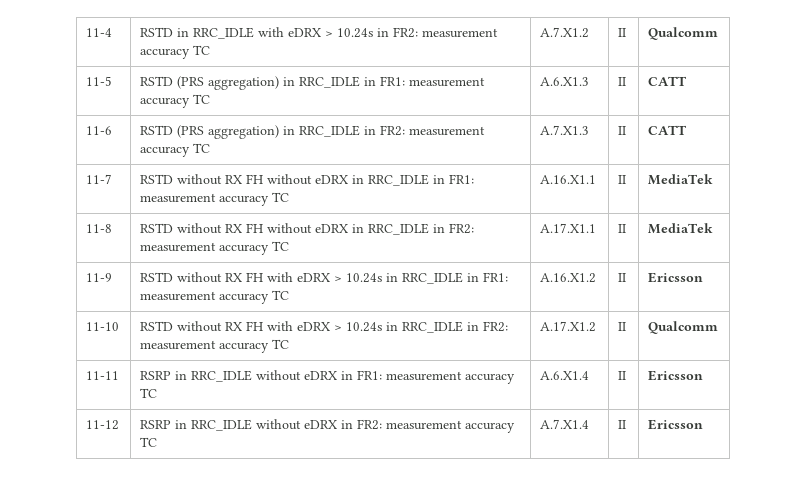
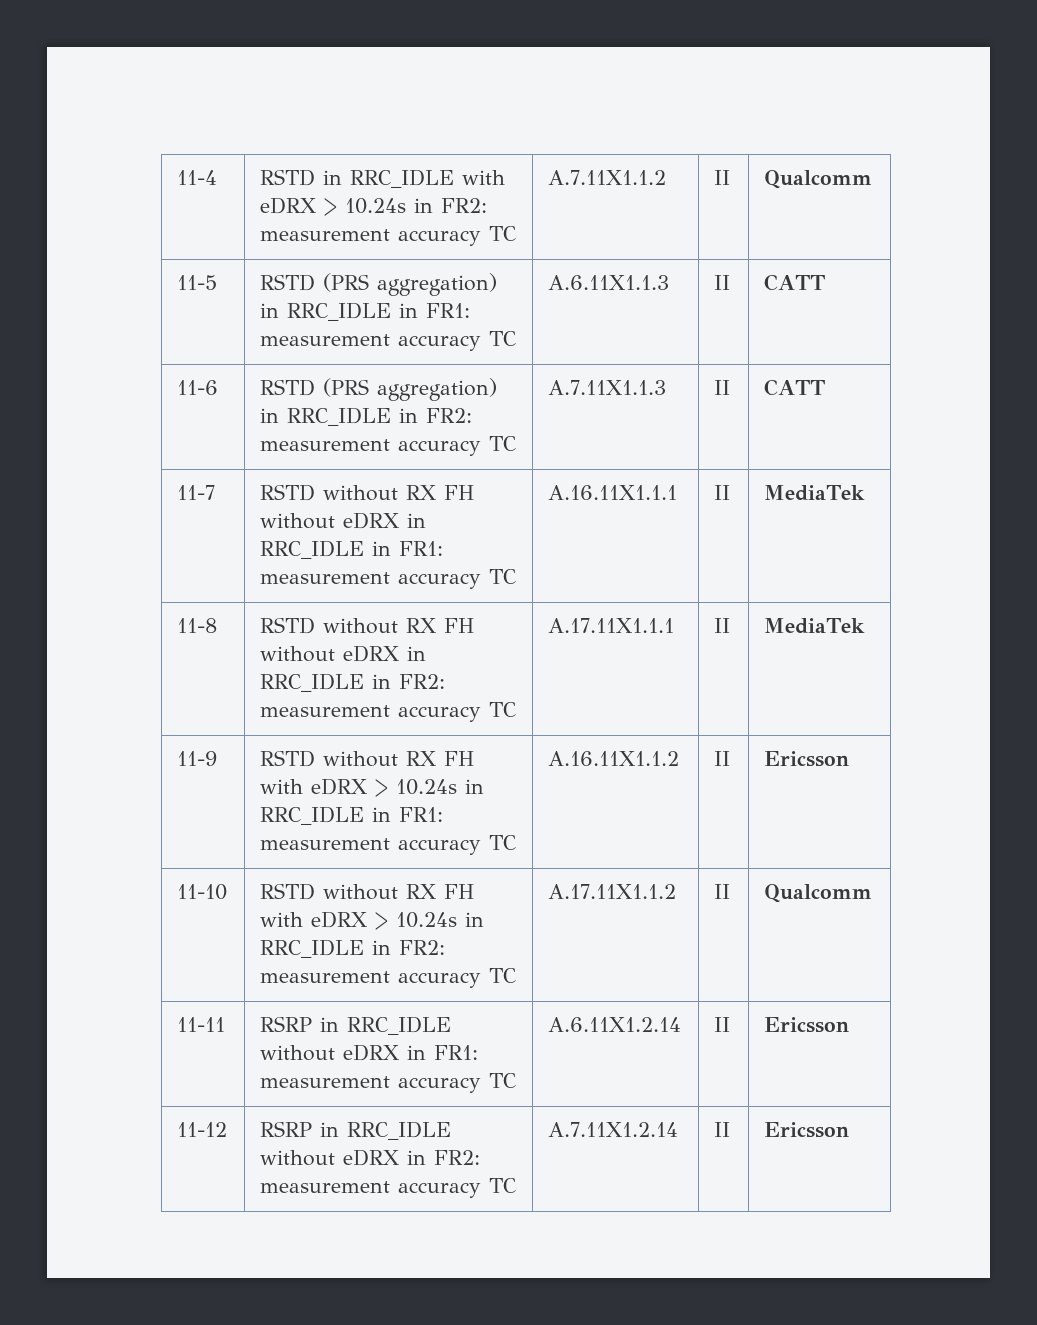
- 11-4 | RSTD in RRC_IDLE with eDRX > 10.24s in FR2: measurement accuracy TC | A.7.X1.2 | II | Qualcomm
+ 11-4 | RSTD in RRC_IDLE with eDRX > 10.24s in FR2: measurement accuracy TC | A.7.11X1.1.2 | II | Qualcomm
- 11-5 | RSTD (PRS aggregation) in RRC_IDLE in FR1: measurement accuracy TC | A.6.X1.3 | II | CATT
+ 11-5 | RSTD (PRS aggregation) in RRC_IDLE in FR1: measurement accuracy TC | A.6.11X1.1.3 | II | CATT
- 11-6 | RSTD (PRS aggregation) in RRC_IDLE in FR2: measurement accuracy TC | A.7.X1.3 | II | CATT
+ 11-6 | RSTD (PRS aggregation) in RRC_IDLE in FR2: measurement accuracy TC | A.7.11X1.1.3 | II | CATT
- 11-7 | RSTD without RX FH without eDRX in RRC_IDLE in FR1: measurement accuracy TC | A.16.X1.1 | II | MediaTek
+ 11-7 | RSTD without RX FH without eDRX in RRC_IDLE in FR1: measurement accuracy TC | A.16.11X1.1.1 | II | MediaTek
- 11-8 | RSTD without RX FH without eDRX in RRC_IDLE in FR2: measurement accuracy TC | A.17.X1.1 | II | MediaTek
+ 11-8 | RSTD without RX FH without eDRX in RRC_IDLE in FR2: measurement accuracy TC | A.17.11X1.1.1 | II | MediaTek
- 11-9 | RSTD without RX FH with eDRX > 10.24s in RRC_IDLE in FR1: measurement accuracy TC | A.16.X1.2 | II | Ericsson
+ 11-9 | RSTD without RX FH with eDRX > 10.24s in RRC_IDLE in FR1: measurement accuracy TC | A.16.11X1.1.2 | II | Ericsson
- 11-10 | RSTD without RX FH with eDRX > 10.24s in RRC_IDLE in FR2: measurement accuracy TC | A.17.X1.2 | II | Qualcomm
+ 11-10 | RSTD without RX FH with eDRX > 10.24s in RRC_IDLE in FR2: measurement accuracy TC | A.17.11X1.1.2 | II | Qualcomm
- 11-11 | RSRP in RRC_IDLE without eDRX in FR1: measurement accuracy TC | A.6.X1.4 | II | Ericsson
+ 11-11 | RSRP in RRC_IDLE without eDRX in FR1: measurement accuracy TC | A.6.11X1.2.14 | II | Ericsson
- 11-12 | RSRP in RRC_IDLE without eDRX in FR2: measurement accuracy TC | A.7.X1.4 | II | Ericsson
+ 11-12 | RSRP in RRC_IDLE without eDRX in FR2: measurement accuracy TC | A.7.11X1.2.14 | II | Ericsson

